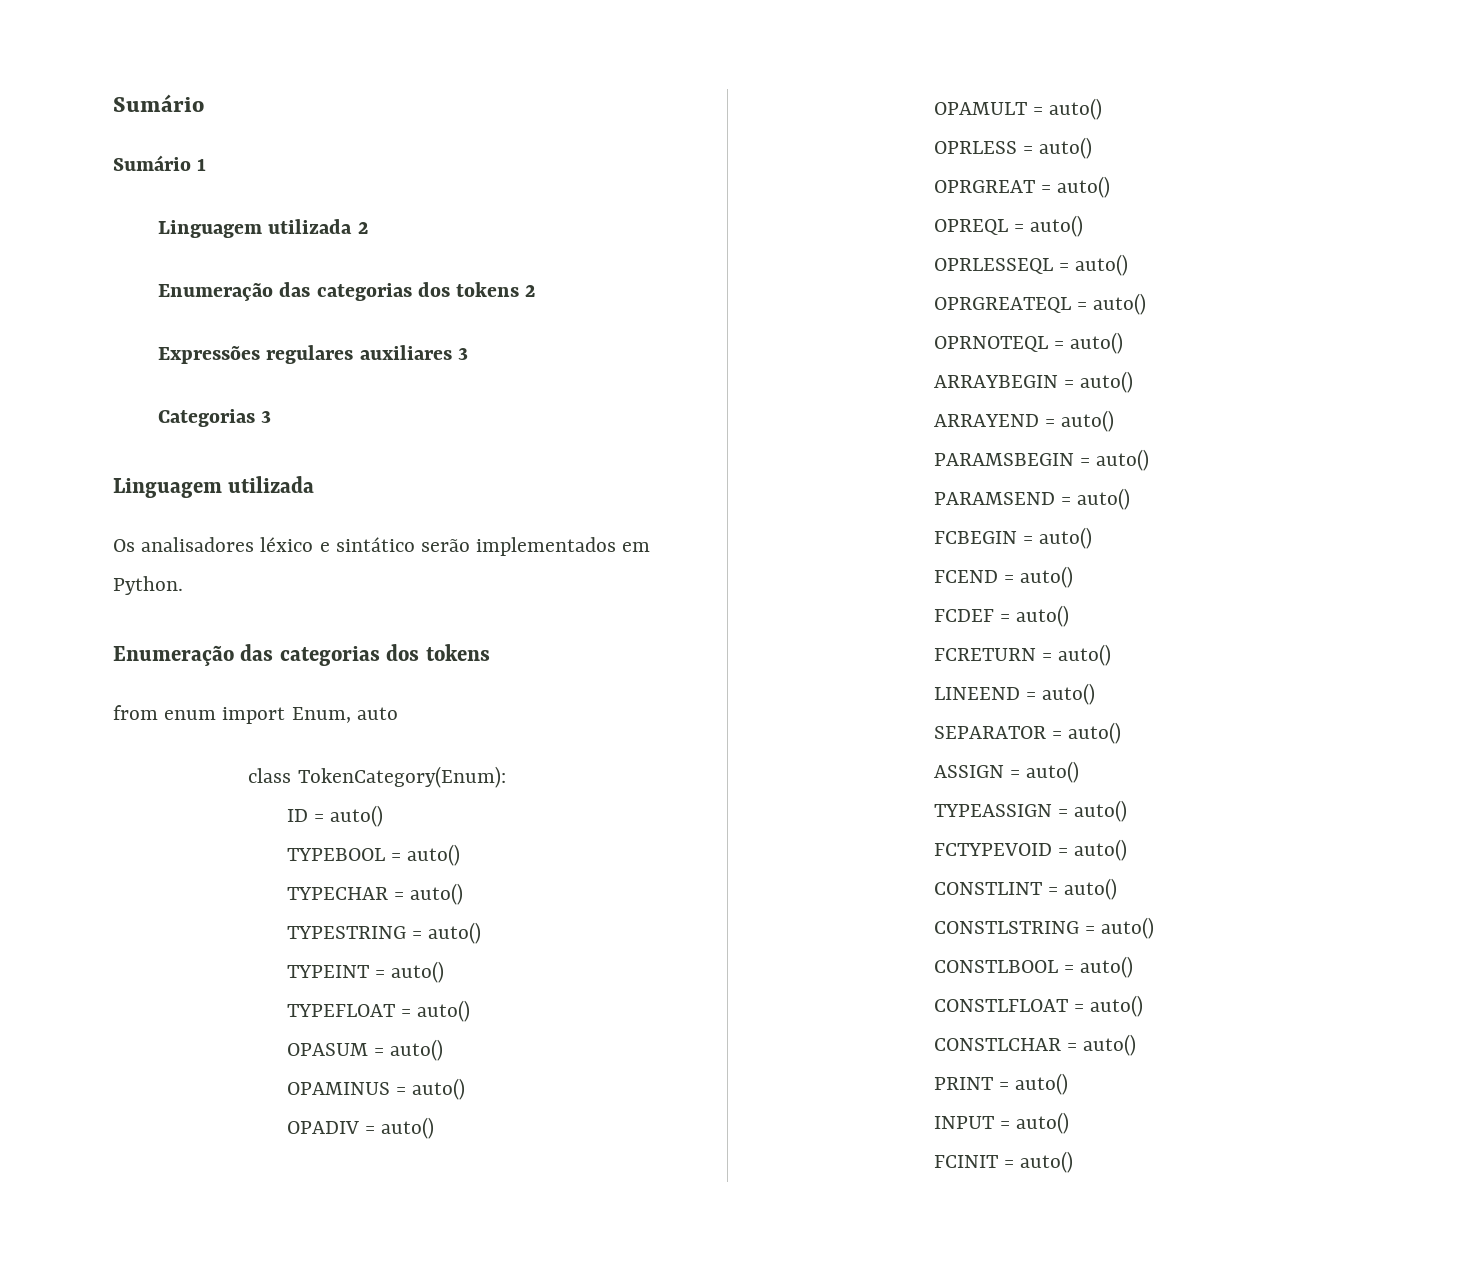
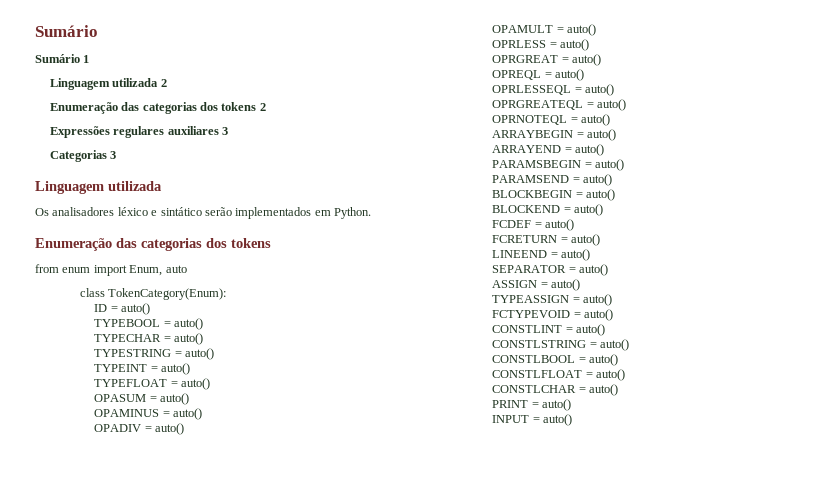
- FCBEGIN = auto()
- FCEND = auto()
+ BLOCKBEGIN = auto()
+ BLOCKEND = auto()
- FCINIT = auto()

